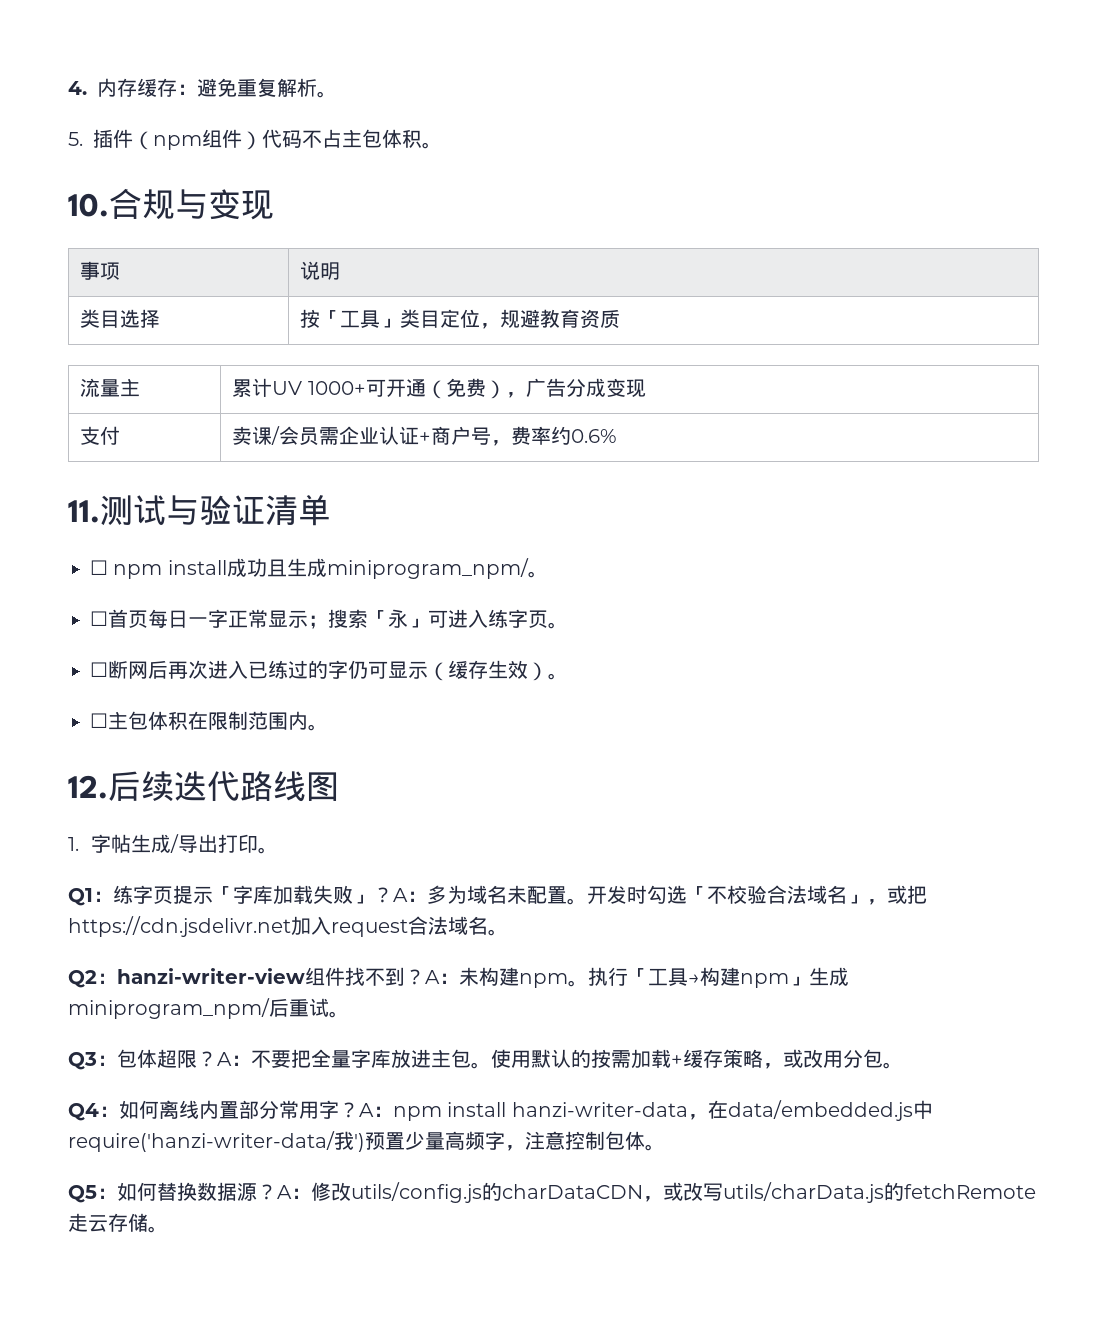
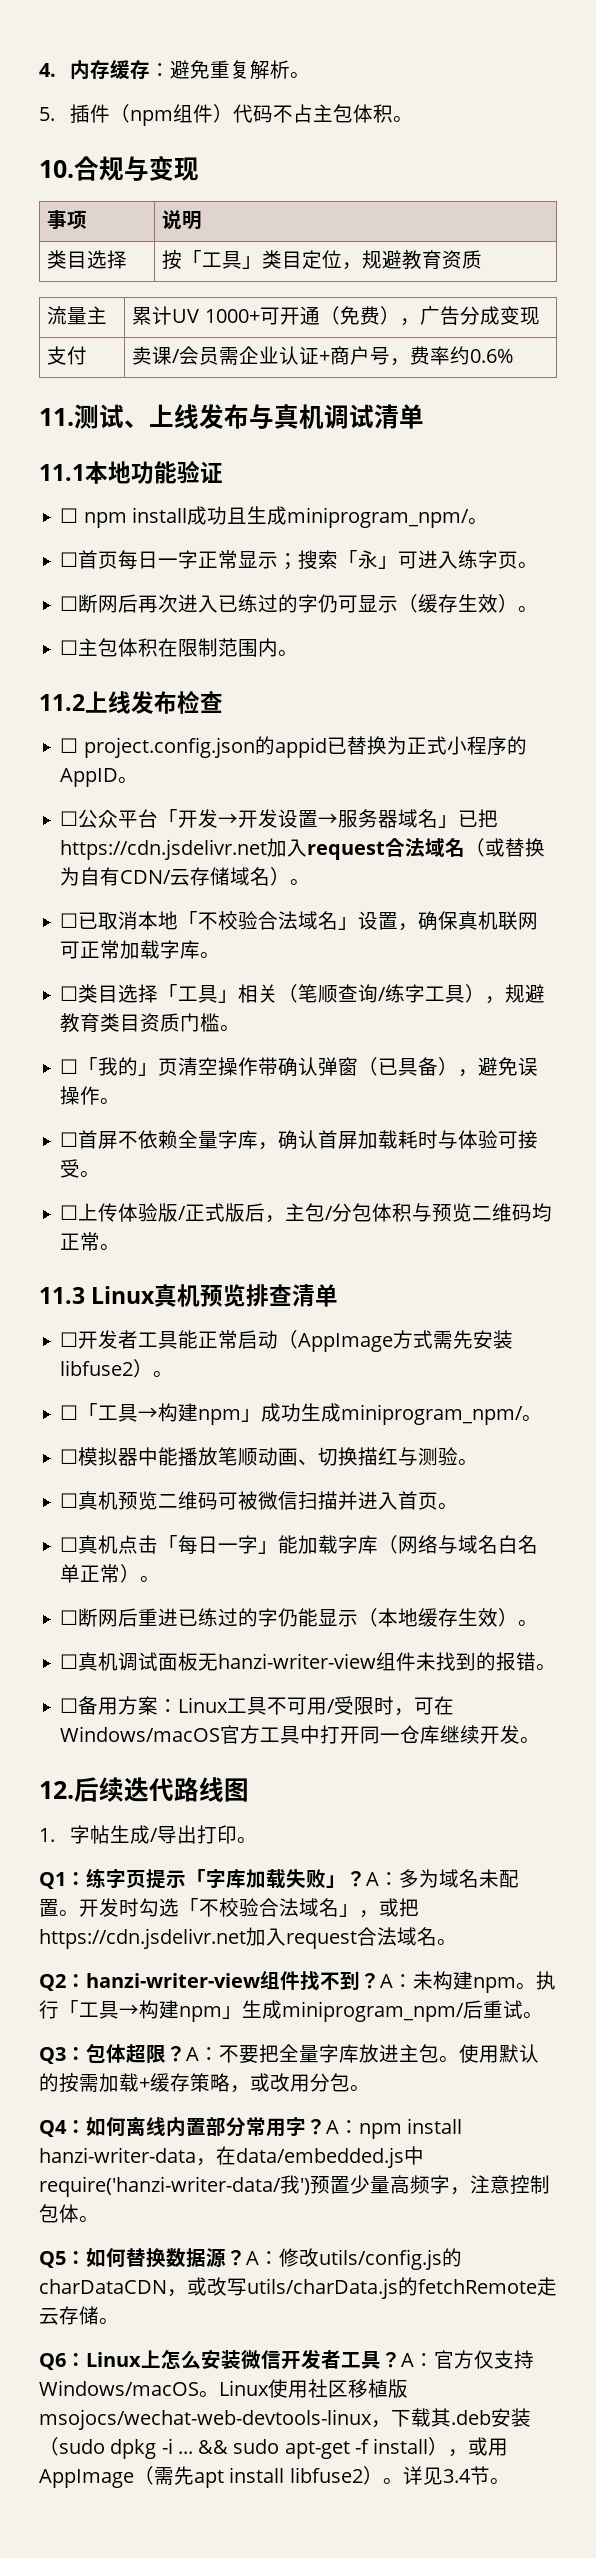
- 11.测试与验证清单
+ 11.测试、上线发布与真机调试清单
+ 11.1本地功能验证
+ 11.2上线发布检查
+ ☐ project.config.json的appid已替换为正式小程序的AppID。
+ ☐公众平台「开发→开发设置→服务器域名」已把https://cdn.jsdelivr.net加入request合法域名（或替换为自有CDN/云存储域名）。
+ ☐已取消本地「不校验合法域名」设置，确保真机联网可正常加载字库。
+ ☐类目选择「工具」相关（笔顺查询/练字工具），规避教育类目资质门槛。
+ ☐「我的」页清空操作带确认弹窗（已具备），避免误操作。
+ ☐首屏不依赖全量字库，确认首屏加载耗时与体验可接受。
+ ☐上传体验版/正式版后，主包/分包体积与预览二维码均正常。
+ 11.3 Linux真机预览排查清单
+ ☐开发者工具能正常启动（AppImage方式需先安装libfuse2）。
+ ☐「工具→构建npm」成功生成miniprogram_npm/。
+ ☐模拟器中能播放笔顺动画、切换描红与测验。
+ ☐真机预览二维码可被微信扫描并进入首页。
+ ☐真机点击「每日一字」能加载字库（网络与域名白名单正常）。
+ ☐断网后重进已练过的字仍能显示（本地缓存生效）。
+ ☐真机调试面板无hanzi-writer-view组件未找到的报错。
+ ☐备用方案：Linux工具不可用/受限时，可在Windows/macOS官方工具中打开同一仓库继续开发。
+ Q6：Linux上怎么安装微信开发者工具？A：官方仅支持Windows/macOS。Linux使用社区移植版msojocs/wechat-web-devtools-linux，下载其.deb安装（sudo dpkg -i ... && sudo apt-get -f install），或用AppImage（需先apt install libfuse2）。详见3.4节。

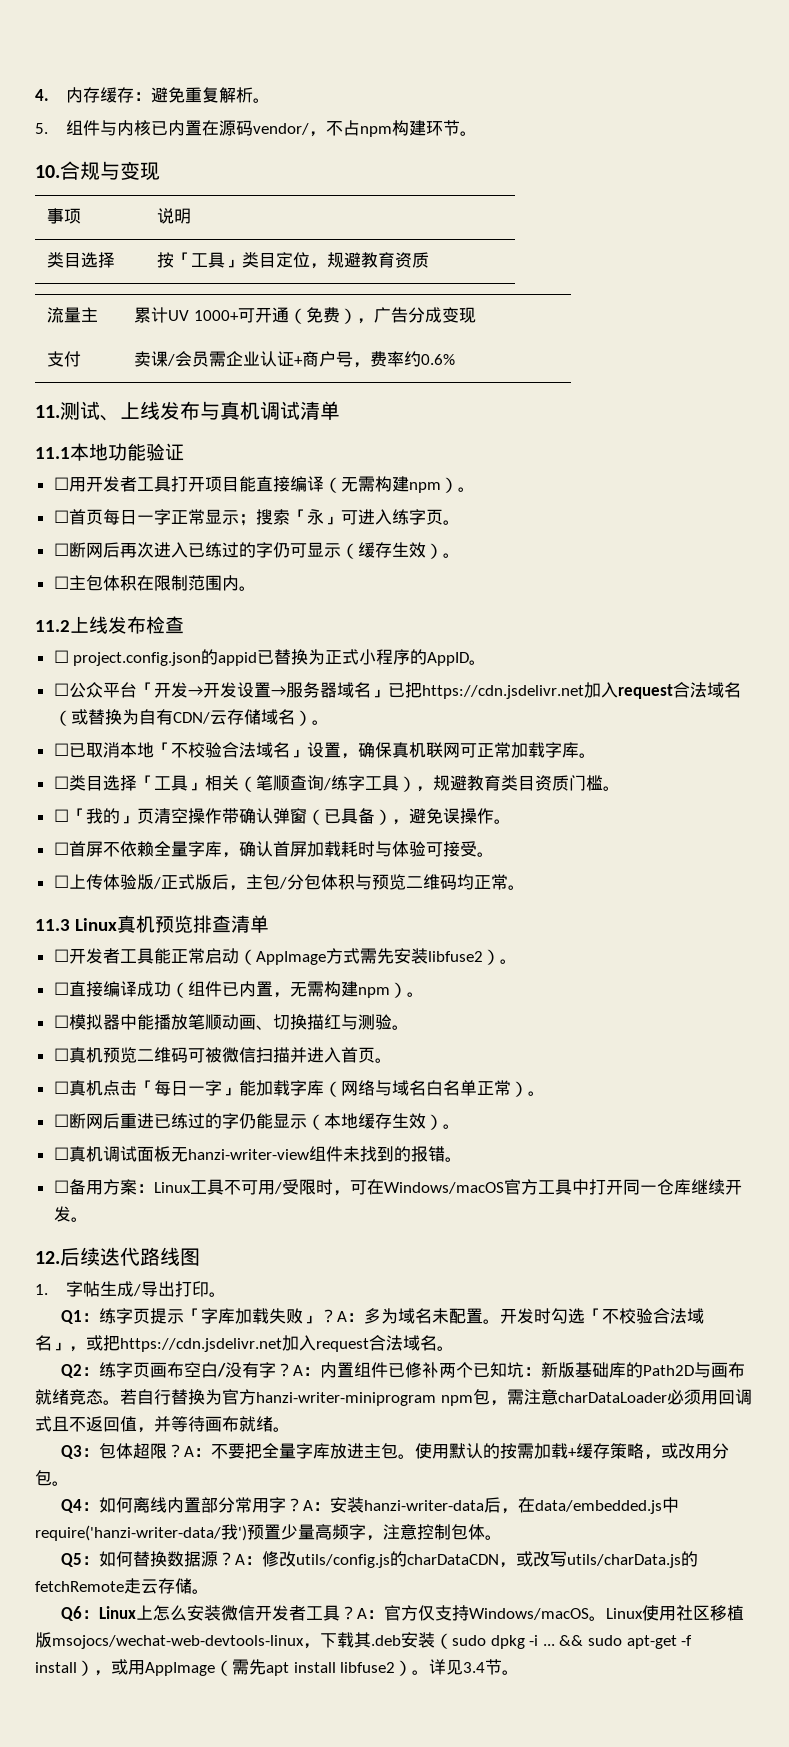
- 5.插件（npm组件）代码不占主包体积。
+ 5.组件与内核已内置在源码vendor/，不占npm构建环节。
- ☐ npm install成功且生成miniprogram_npm/。
+ ☐用开发者工具打开项目能直接编译（无需构建npm）。
- ☐「工具→构建npm」成功生成miniprogram_npm/。
+ ☐直接编译成功（组件已内置，无需构建npm）。
- Q2：hanzi-writer-view组件找不到？A：未构建npm。执行「工具→构建npm」生成miniprogram_npm/后重试。
+ Q2：练字页画布空白/没有字？A：内置组件已修补两个已知坑：新版基础库的Path2D与画布就绪竞态。若自行替换为官方hanzi-writer-miniprogram npm包，需注意charDataLoader必须用回调式且不返回值，并等待画布就绪。
- A：npm install hanzi-writer-data，在data/embedded.js中require('hanzi-writer-data/我')预置少量高频字，注意控制包体。
+ A：安装hanzi-writer-data后，在data/embedded.js中require('hanzi-writer-data/我')预置少量高频字，注意控制包体。

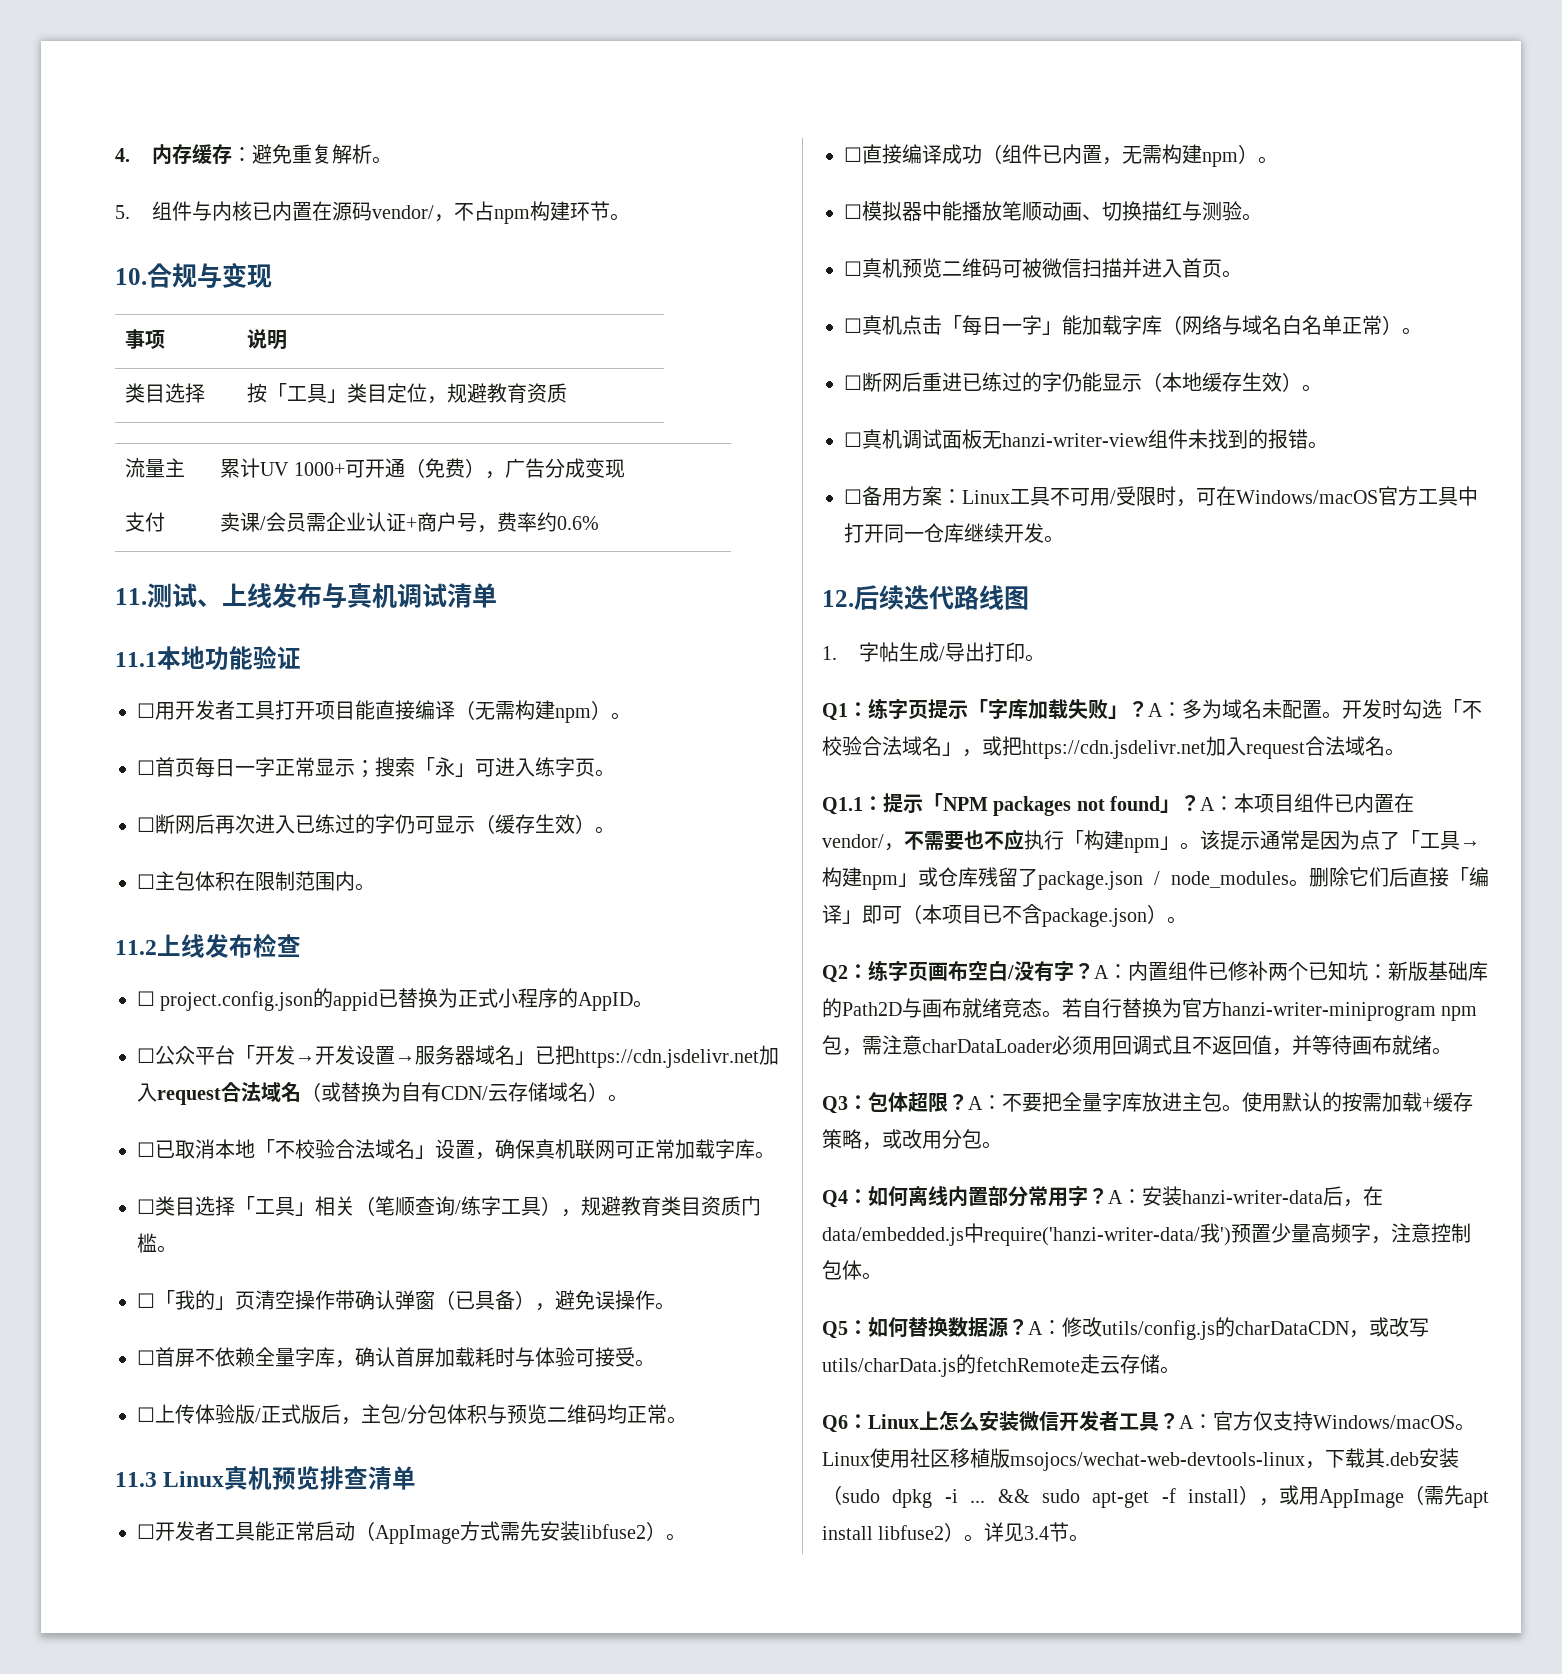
+ Q1.1：提示「NPM packages not found」？A：本项目组件已内置在vendor/，不需要也不应执行「构建npm」。该提示通常是因为点了「工具→构建npm」或仓库残留了package.json / node_modules。删除它们后直接「编译」即可（本项目已不含package.json）。

